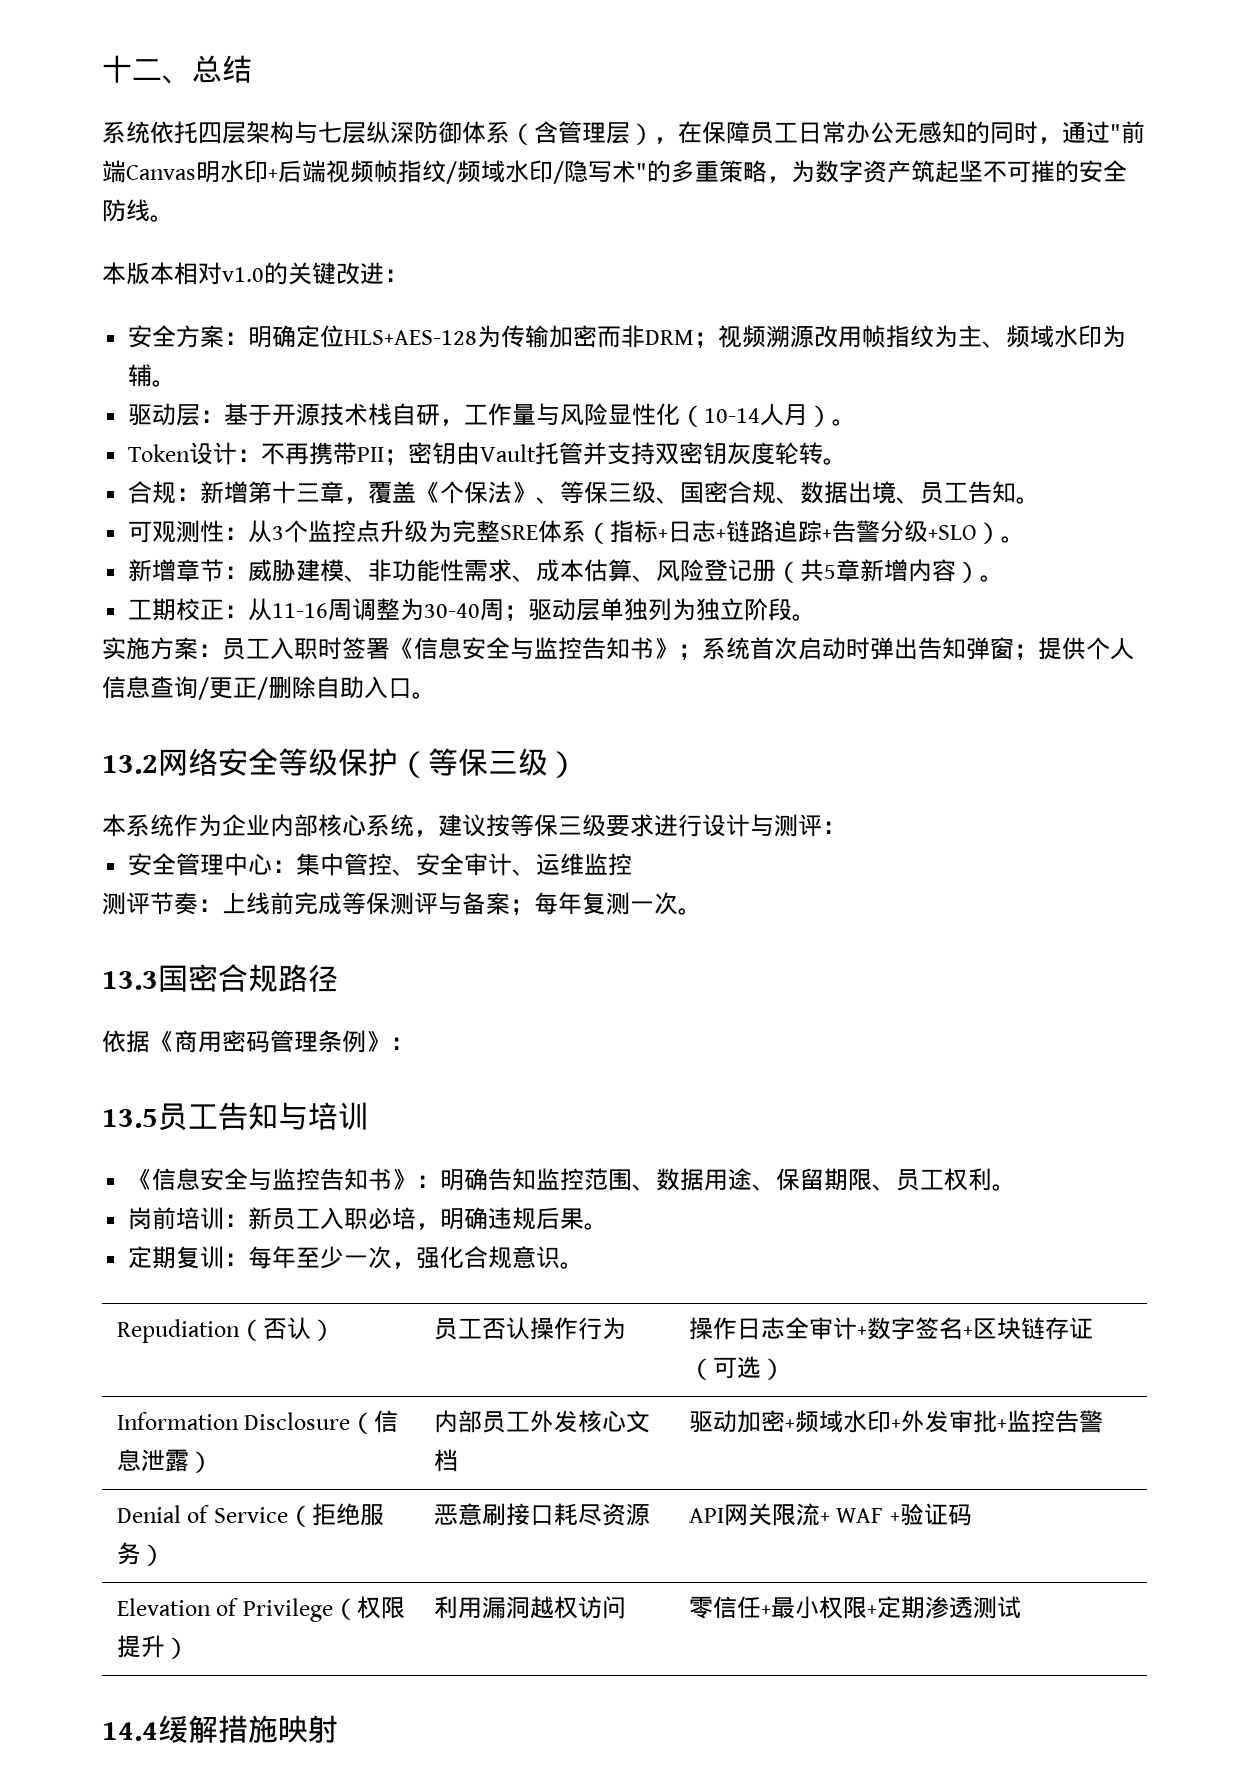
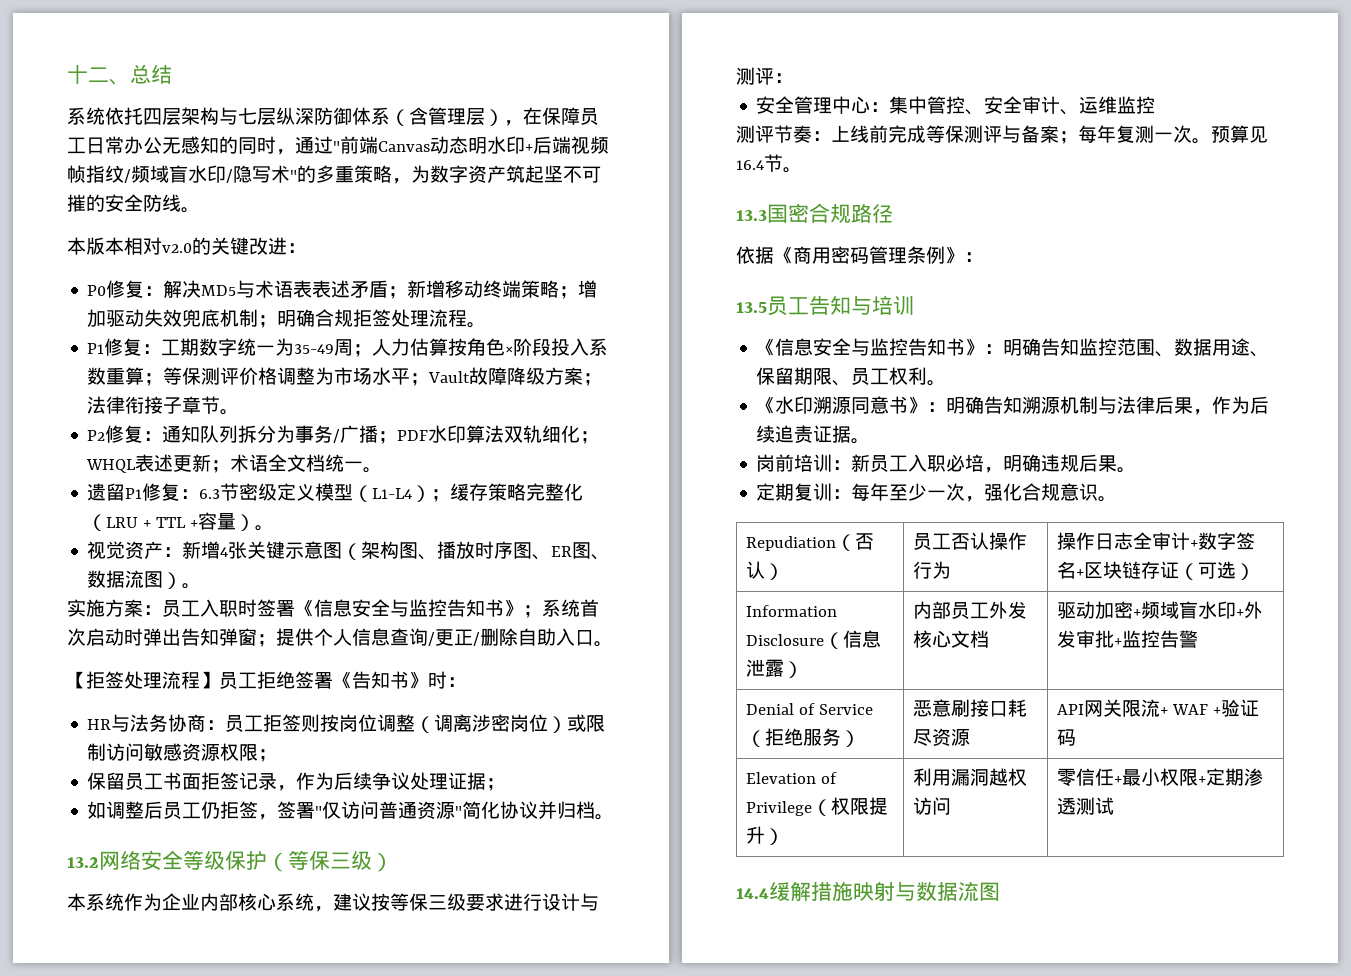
- 系统依托四层架构与七层纵深防御体系（含管理层），在保障员工日常办公无感知的同时，通过"前端Canvas明水印+后端视频帧指纹/频域水印/隐写术"的多重策略，为数字资产筑起坚不可摧的安全防线。
+ 系统依托四层架构与七层纵深防御体系（含管理层），在保障员工日常办公无感知的同时，通过"前端Canvas动态明水印+后端视频帧指纹/频域盲水印/隐写术"的多重策略，为数字资产筑起坚不可摧的安全防线。
- 本版本相对v1.0的关键改进：
+ 本版本相对v2.0的关键改进：
- 安全方案：明确定位HLS+AES-128为传输加密而非DRM；视频溯源改用帧指纹为主、频域水印为辅。
- 驱动层：基于开源技术栈自研，工作量与风险显性化（10-14人月）。
- Token设计：不再携带PII；密钥由Vault托管并支持双密钥灰度轮转。
- 合规：新增第十三章，覆盖《个保法》、等保三级、国密合规、数据出境、员工告知。
- 可观测性：从3个监控点升级为完整SRE体系（指标+日志+链路追踪+告警分级+SLO）。
- 新增章节：威胁建模、非功能性需求、成本估算、风险登记册（共5章新增内容）。
- 工期校正：从11-16周调整为30-40周；驱动层单独列为独立阶段。
+ P0修复：解决MD5与术语表表述矛盾；新增移动终端策略；增加驱动失效兜底机制；明确合规拒签处理流程。
+ P1修复：工期数字统一为35-49周；人力估算按角色×阶段投入系数重算；等保测评价格调整为市场水平；Vault故障降级方案；法律衔接子章节。
+ P2修复：通知队列拆分为事务/广播；PDF水印算法双轨细化；WHQL表述更新；术语全文档统一。
+ 遗留P1修复：6.3节密级定义模型（L1-L4）；缓存策略完整化（LRU + TTL +容量）。
+ 视觉资产：新增4张关键示意图（架构图、播放时序图、ER图、数据流图）。
+ 【拒签处理流程】员工拒绝签署《告知书》时：
+ HR与法务协商：员工拒签则按岗位调整（调离涉密岗位）或限制访问敏感资源权限；
+ 保留员工书面拒签记录，作为后续争议处理证据；
+ 如调整后员工仍拒签，签署"仅访问普通资源"简化协议并归档。
+ 预算见16.4节。
+ 《水印溯源同意书》：明确告知溯源机制与法律后果，作为后续追责证据。
- Information Disclosure（信息泄露） | 内部员工外发核心文档 | 驱动加密+频域水印+外发审批+监控告警
+ Information Disclosure（信息泄露） | 内部员工外发核心文档 | 驱动加密+频域盲水印+外发审批+监控告警
- 14.4缓解措施映射
+ 14.4缓解措施映射与数据流图

